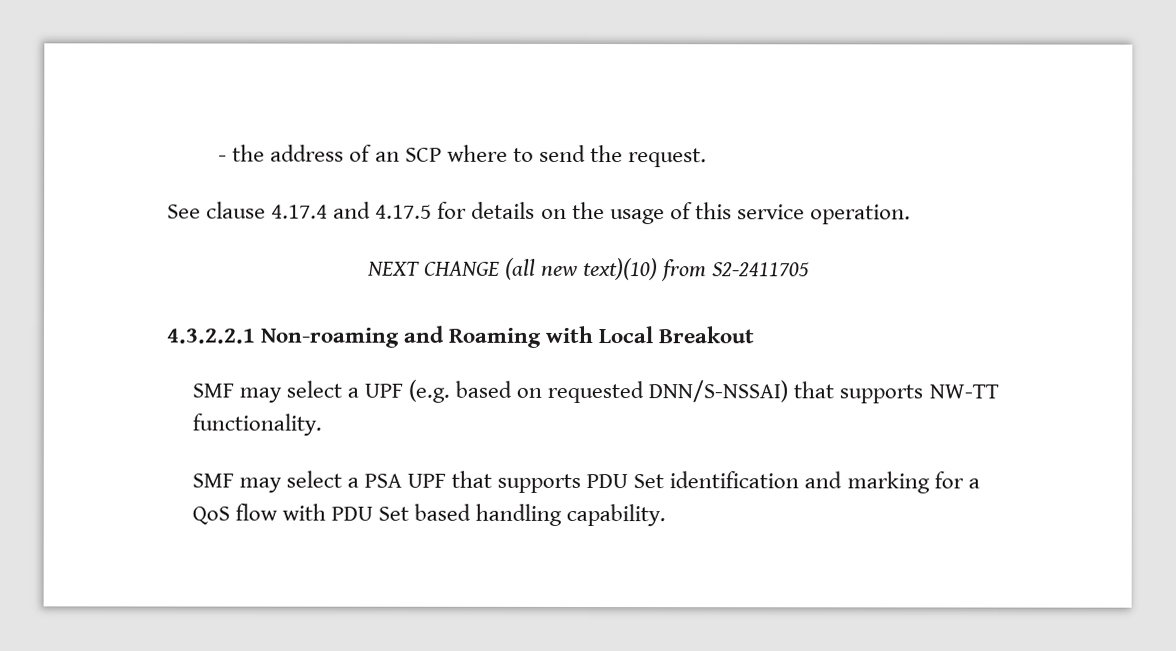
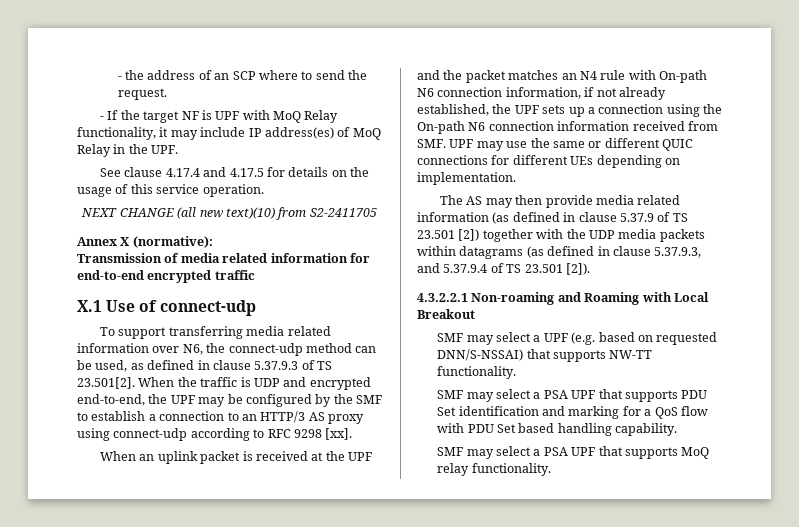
+ - If the target NF is UPF with MoQ Relay functionality, it may include IP address(es) of MoQ Relay in the UPF.
+ Annex X (normative):
+ Transmission of media related information for end-to-end encrypted traffic
+ X.1 Use of connect-udp
+ To support transferring media related information over N6, the connect-udp method can be used, as defined in clause 5.37.9.3 of TS 23.501[2]. When the traffic is UDP and encrypted end-to-end, the UPF may be configured by the SMF to establish a connection to an HTTP/3 AS proxy using connect-udp according to RFC 9298 [xx].
+ When an uplink packet is received at the UPF and the packet matches an N4 rule with On-path N6 connection information, if not already established, the UPF sets up a connection using the On-path N6 connection information received from SMF. UPF may use the same or different QUIC connections for different UEs depending on implementation.
+ The AS may then provide media related information (as defined in clause 5.37.9 of TS 23.501 [2]) together with the UDP media packets within datagrams (as defined in clause 5.37.9.3, and 5.37.9.4 of TS 23.501 [2]).
+ SMF may select a PSA UPF that supports MoQ relay functionality.

